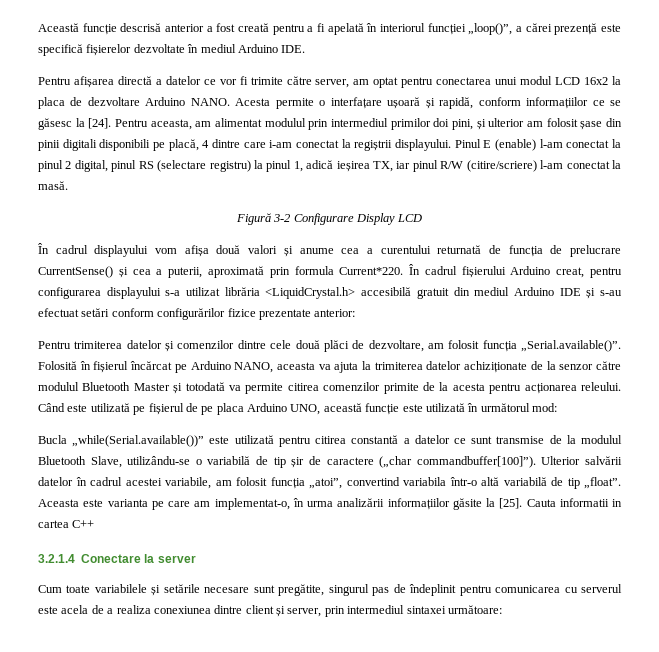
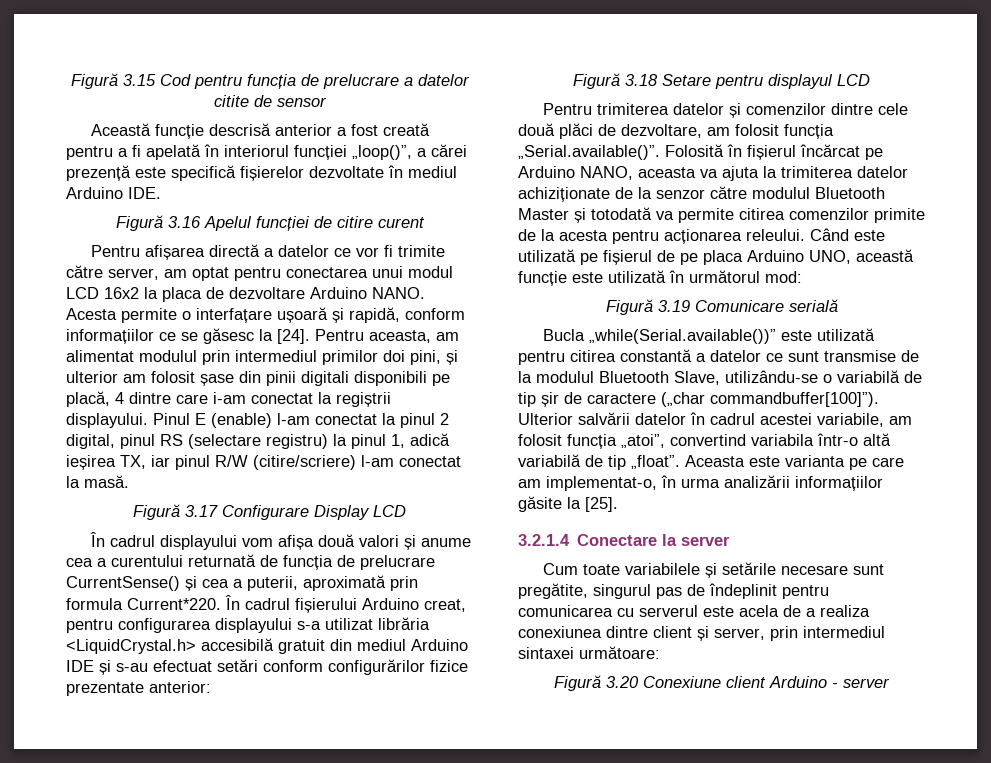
+ Figură 3.15 Cod pentru funcția de prelucrare a datelor citite de sensor
+ Figură 3.16 Apelul funcției de citire curent
- Figură 3-2 Configurare Display LCD
+ Figură 3.17 Configurare Display LCD
+ Figură 3.18 Setare pentru displayul LCD
+ Figură 3.19 Comunicare serială
- Cauta informatii in cartea C++
+ Figură 3.20 Conexiune client Arduino - server

